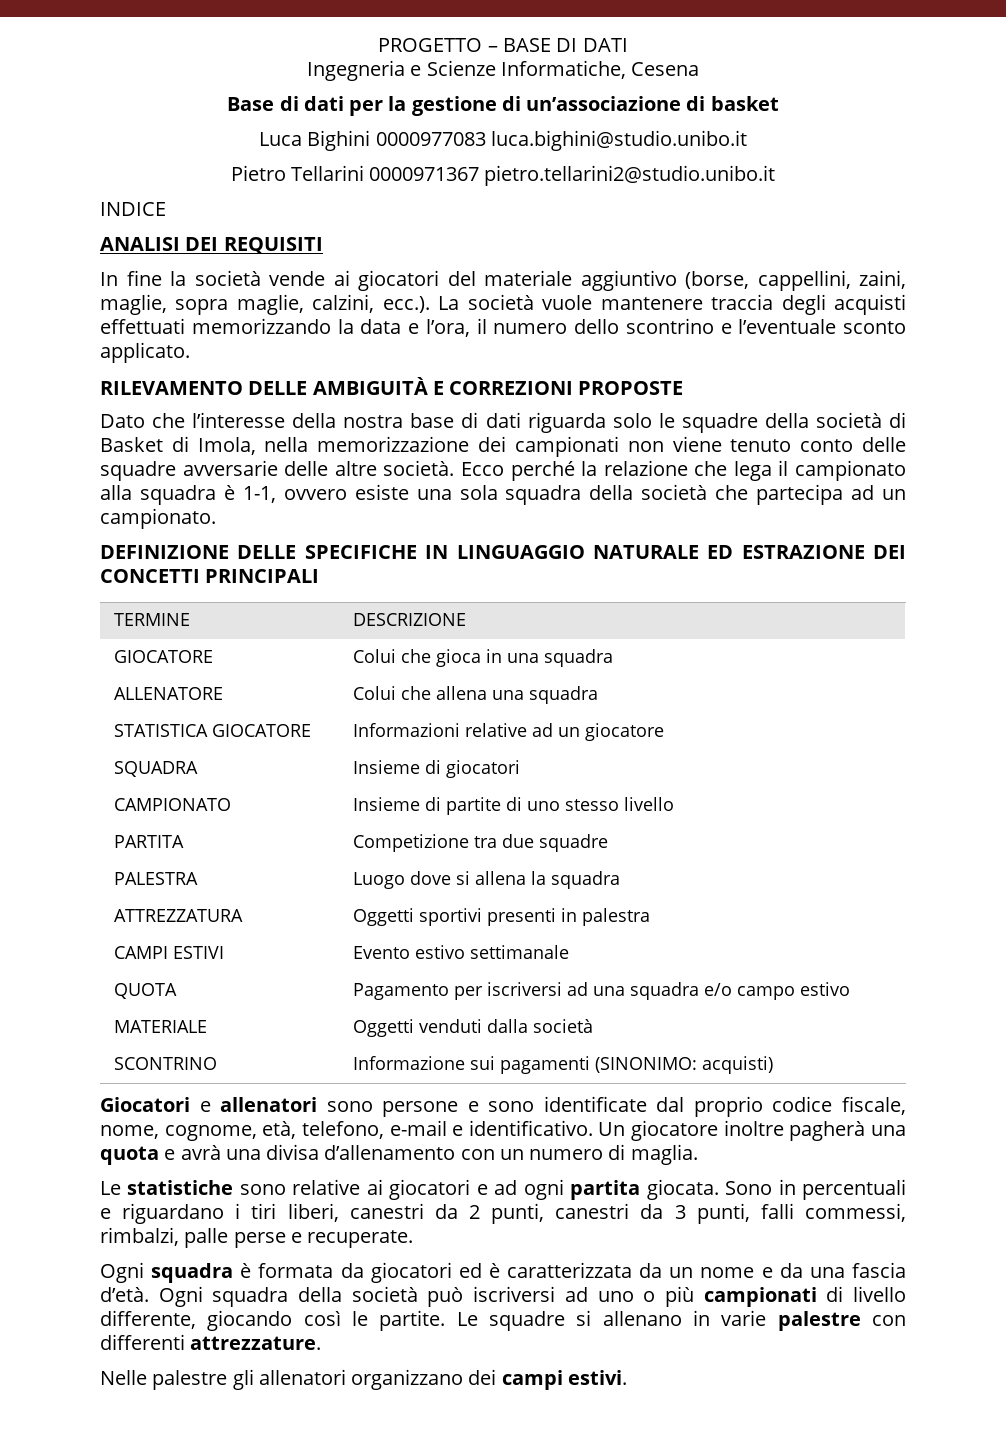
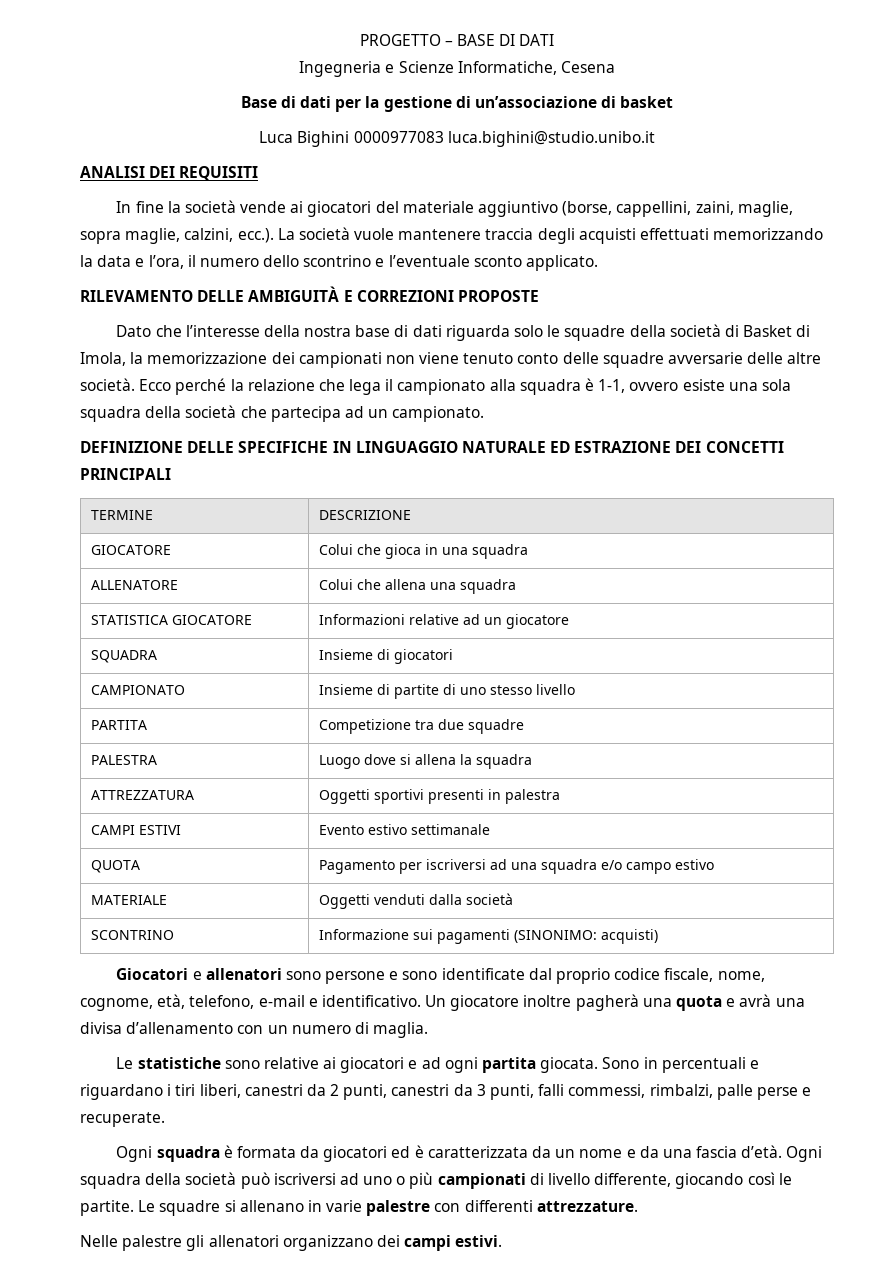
- Pietro Tellarini 0000971367 pietro.tellarini2@studio.unibo.it
- INDICE
- Dato che l’interesse della nostra base di dati riguarda solo le squadre della società di Basket di Imola, nella memorizzazione dei campionati non viene tenuto conto delle squadre avversarie delle altre società.
+ Dato che l’interesse della nostra base di dati riguarda solo le squadre della società di Basket di Imola, la memorizzazione dei campionati non viene tenuto conto delle squadre avversarie delle altre società.

